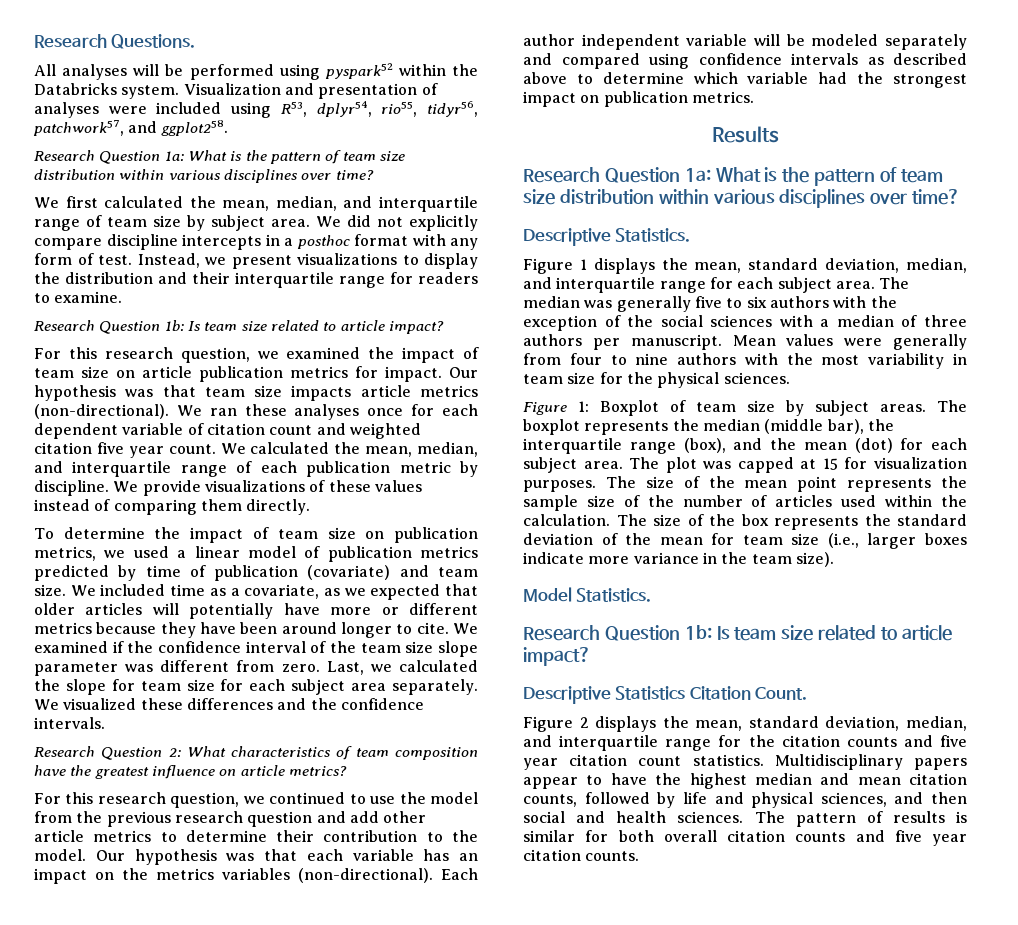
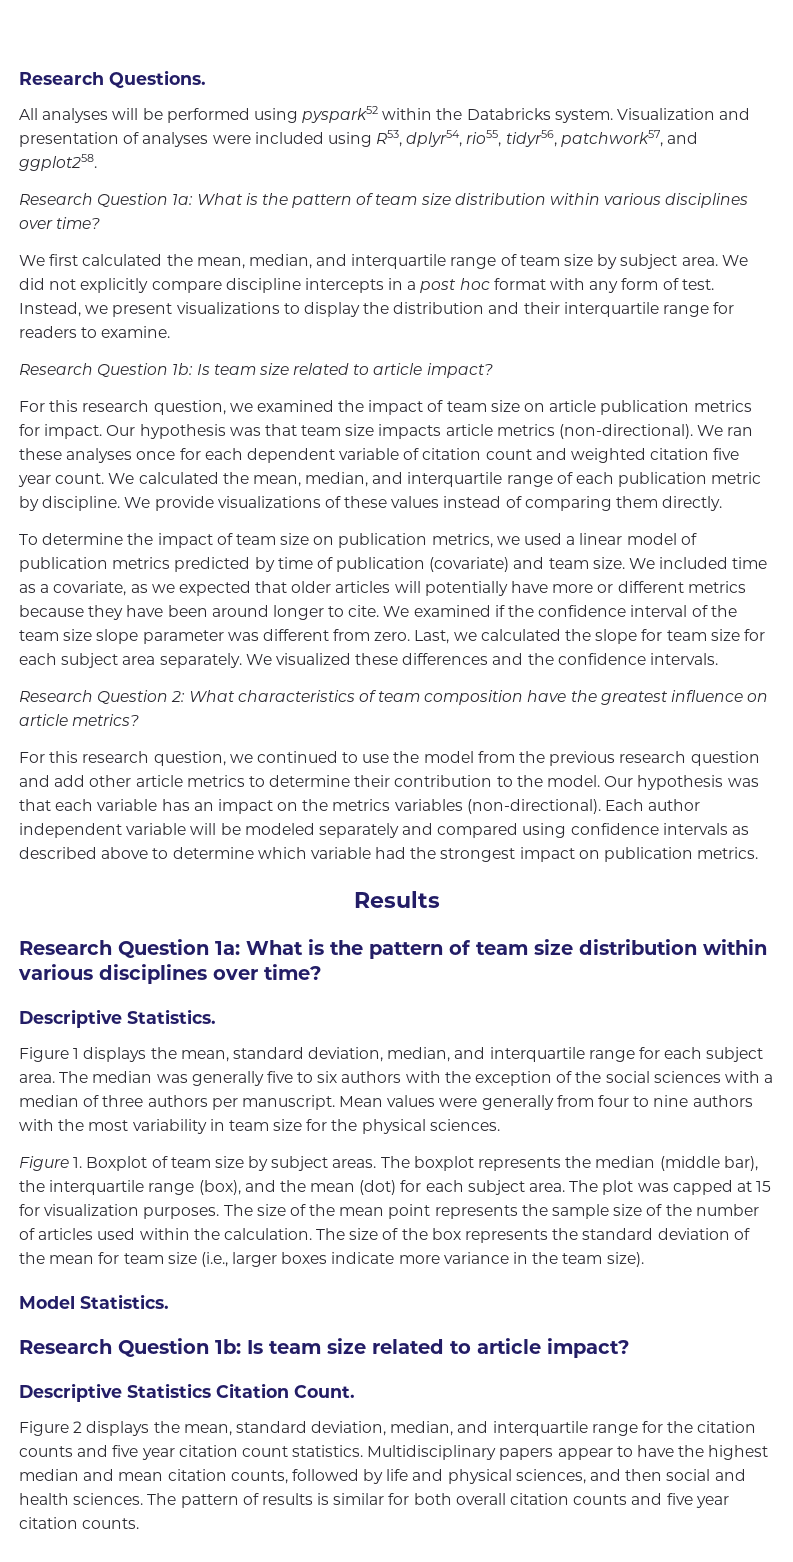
- We did not explicitly compare discipline intercepts in a posthoc format with any form of test.
+ We did not explicitly compare discipline intercepts in a post hoc format with any form of test.
- Figure 1: Boxplot of team size by subject areas.
+ Figure 1. Boxplot of team size by subject areas.

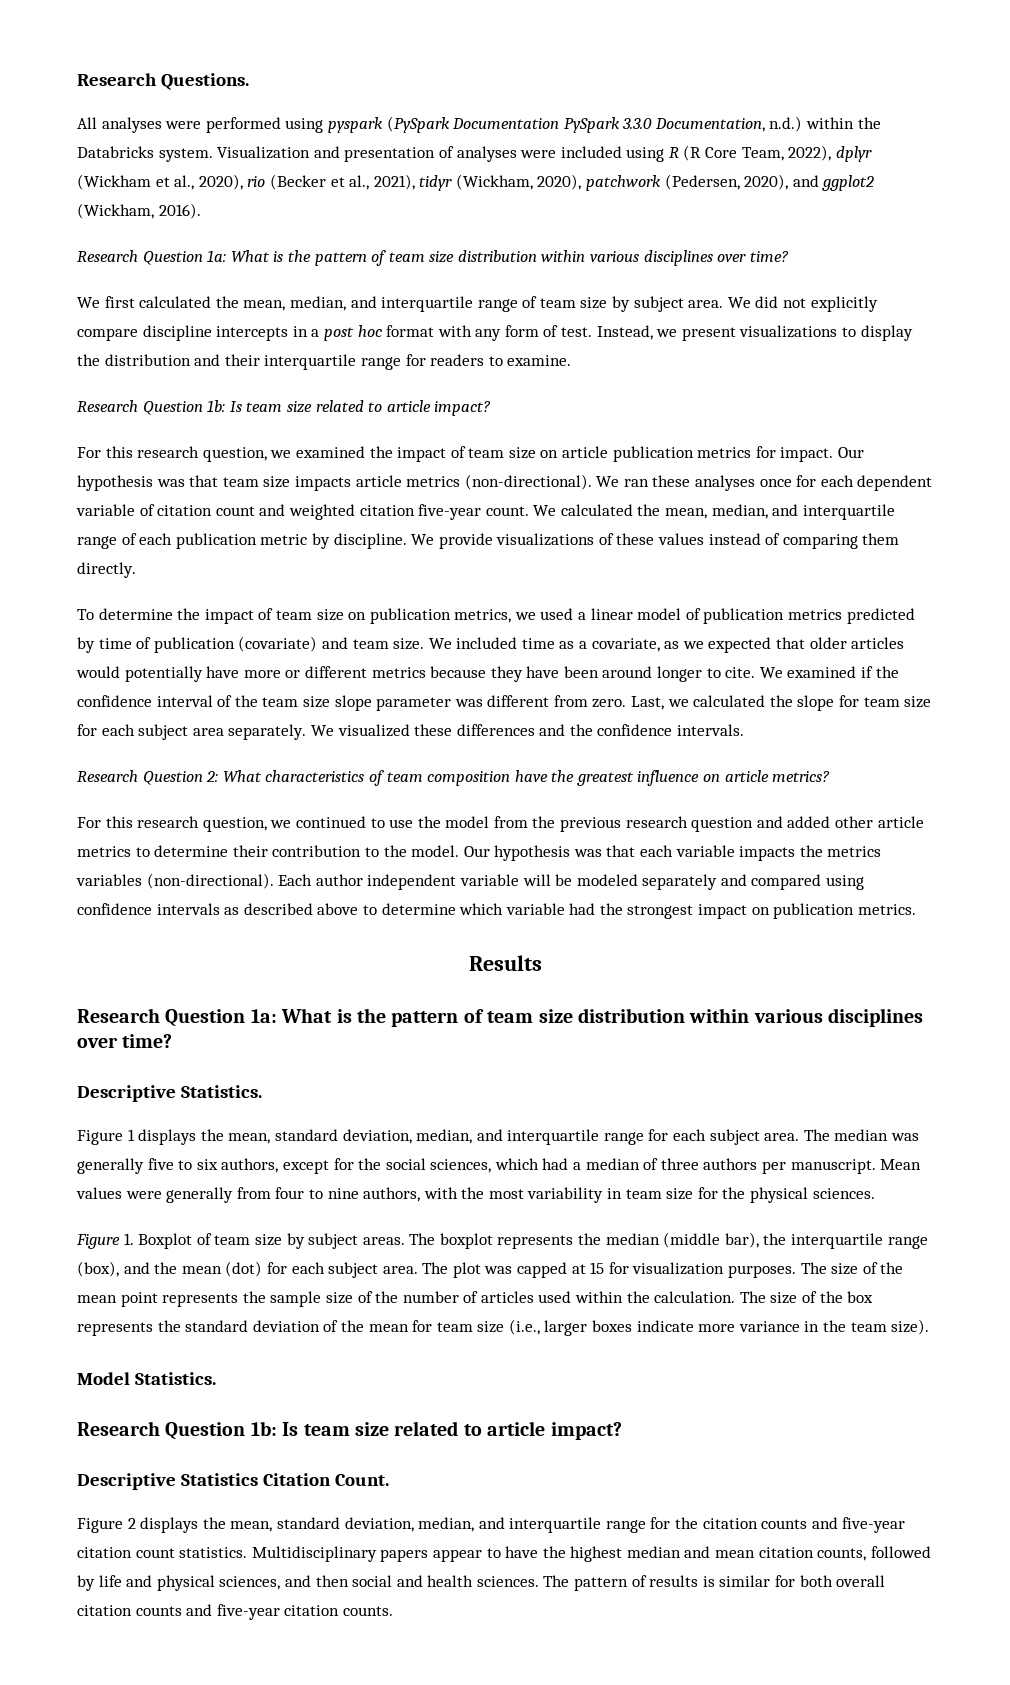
- All analyses will be performed using pyspark52 within the Databricks system.
+ All analyses were performed using pyspark (PySpark Documentation PySpark 3.3.0 Documentation, n.d.) within the Databricks system.
- Visualization and presentation of analyses were included using R53, dplyr54, rio55, tidyr56, patchwork57, and ggplot258.
+ Visualization and presentation of analyses were included using R (R Core Team, 2022), dplyr (Wickham et al., 2020), rio (Becker et al., 2021), tidyr (Wickham, 2020), patchwork (Pedersen, 2020), and ggplot2 (Wickham, 2016).
- We ran these analyses once for each dependent variable of citation count and weighted citation five year count.
+ We ran these analyses once for each dependent variable of citation count and weighted citation five-year count.
- We included time as a covariate, as we expected that older articles will potentially have more or different metrics because they have been around longer to cite.
+ We included time as a covariate, as we expected that older articles would potentially have more or different metrics because they have been around longer to cite.
- For this research question, we continued to use the model from the previous research question and add other article metrics to determine their contribution to the model.
+ For this research question, we continued to use the model from the previous research question and added other article metrics to determine their contribution to the model.
- Our hypothesis was that each variable has an impact on the metrics variables (non-directional).
+ Our hypothesis was that each variable impacts the metrics variables (non-directional).
- The median was generally five to six authors with the exception of the social sciences with a median of three authors per manuscript.
+ The median was generally five to six authors, except for the social sciences, which had a median of three authors per manuscript.
- Mean values were generally from four to nine authors with the most variability in team size for the physical sciences.
+ Mean values were generally from four to nine authors, with the most variability in team size for the physical sciences.
- Figure 2 displays the mean, standard deviation, median, and interquartile range for the citation counts and five year citation count statistics.
+ Figure 2 displays the mean, standard deviation, median, and interquartile range for the citation counts and five-year citation count statistics.
- The pattern of results is similar for both overall citation counts and five year citation counts.
+ The pattern of results is similar for both overall citation counts and five-year citation counts.

